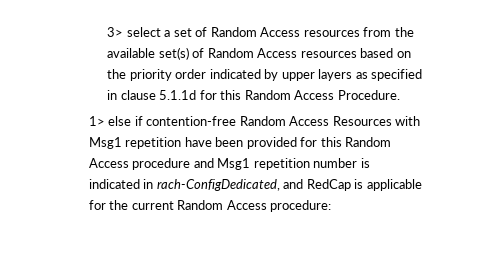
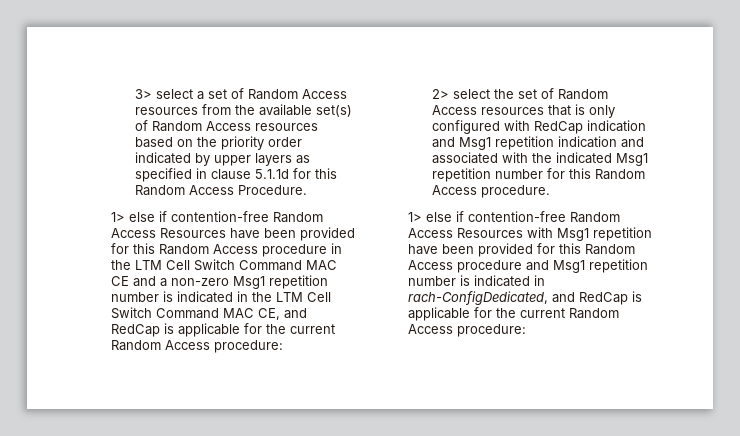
+ 1> else if contention-free Random Access Resources have been provided for this Random Access procedure in the LTM Cell Switch Command MAC CE and a non-zero Msg1 repetition number is indicated in the LTM Cell Switch Command MAC CE, and RedCap is applicable for the current Random Access procedure:
+ 2> select the set of Random Access resources that is only configured with RedCap indication and Msg1 repetition indication and associated with the indicated Msg1 repetition number for this Random Access procedure.

